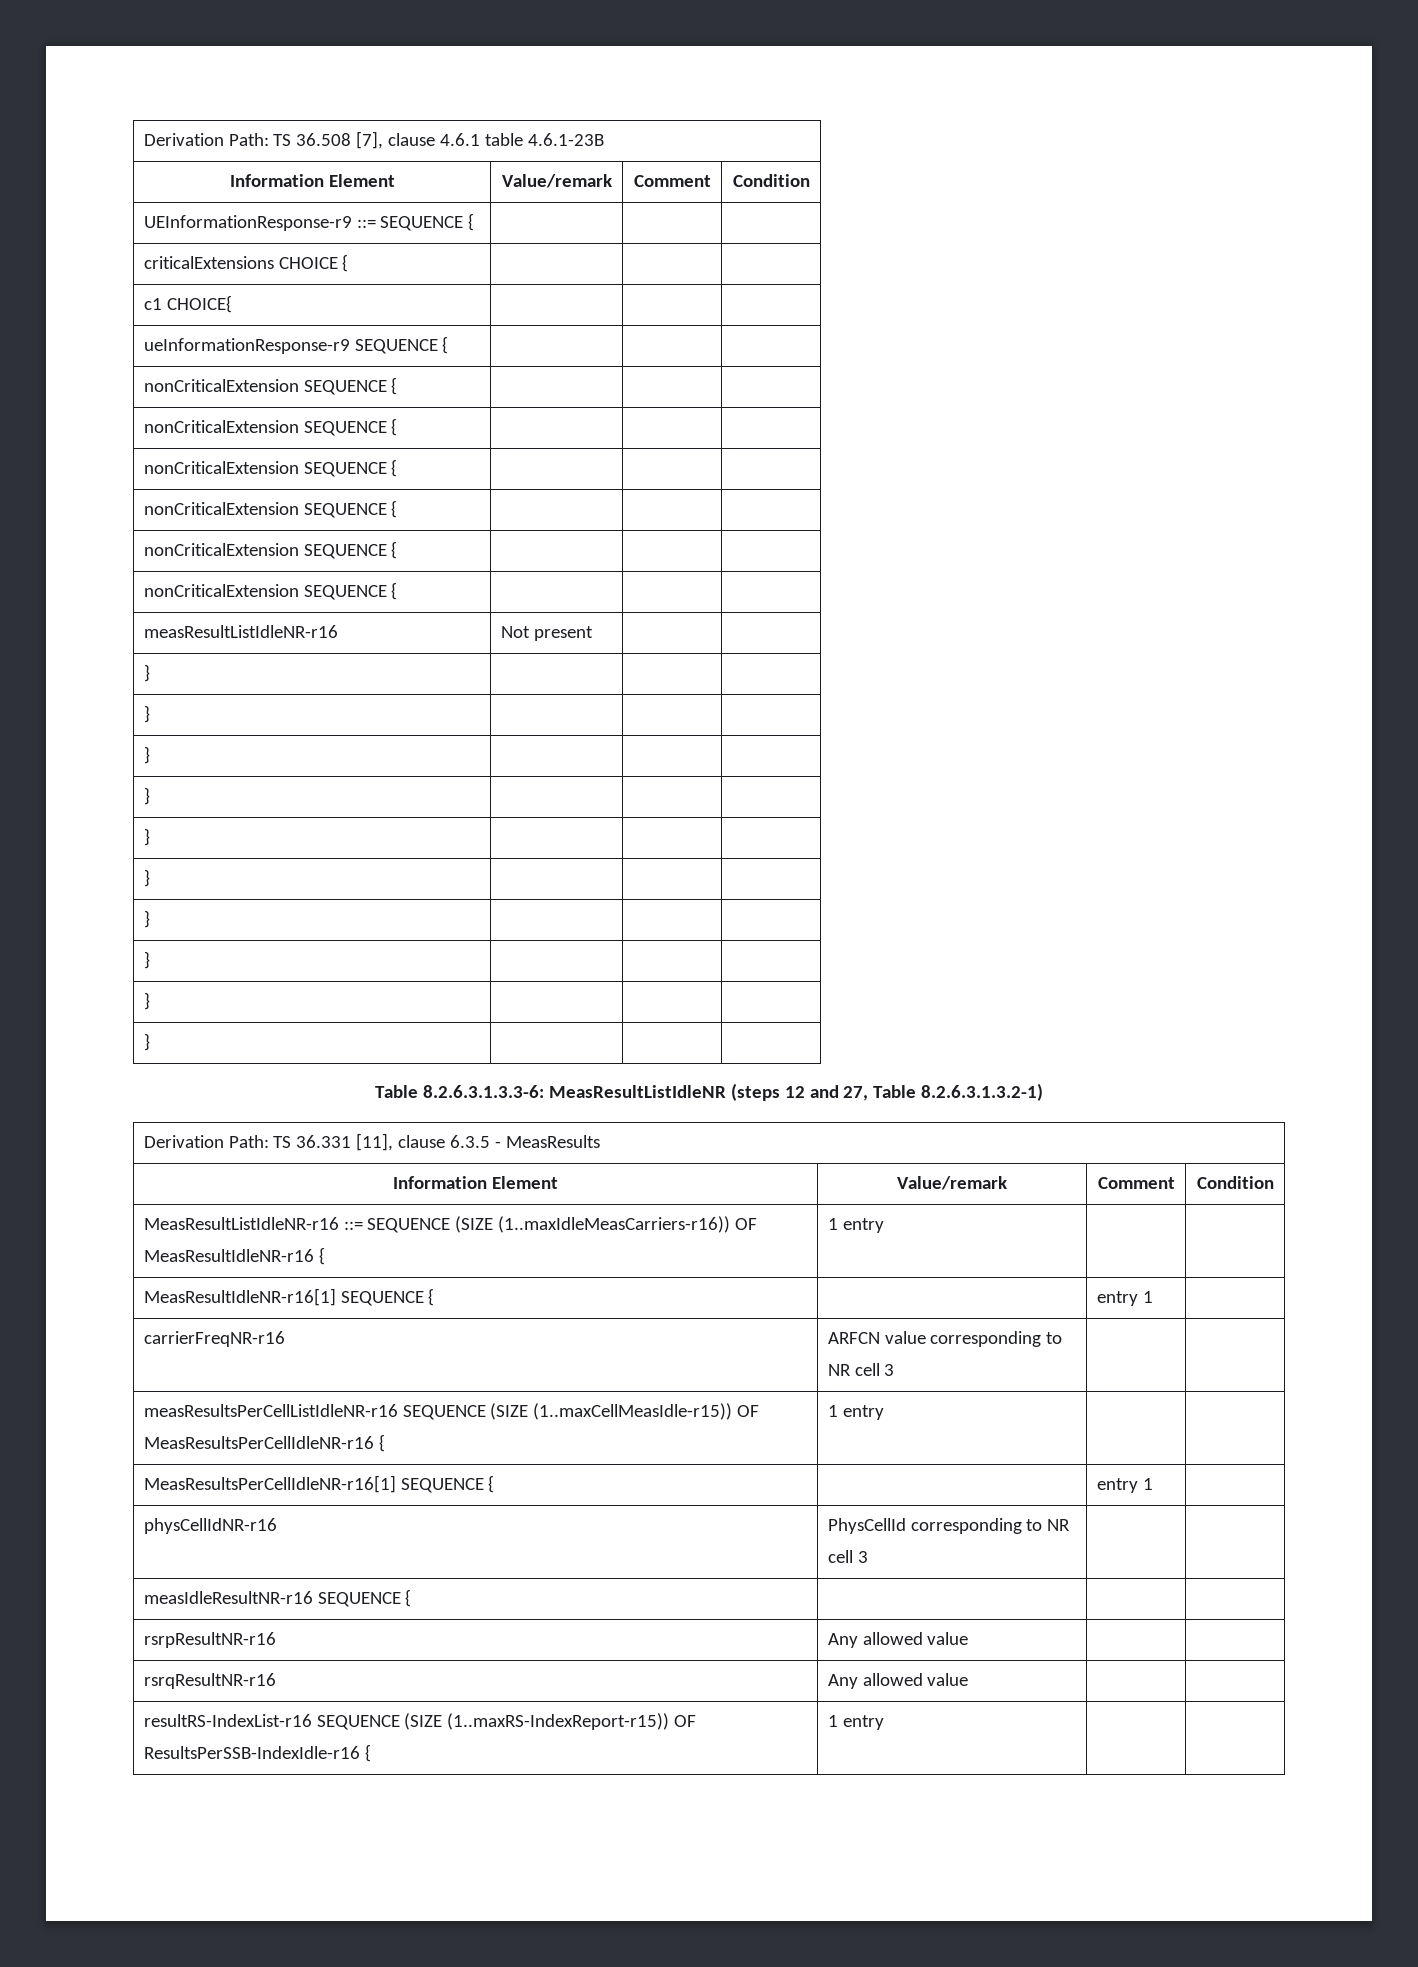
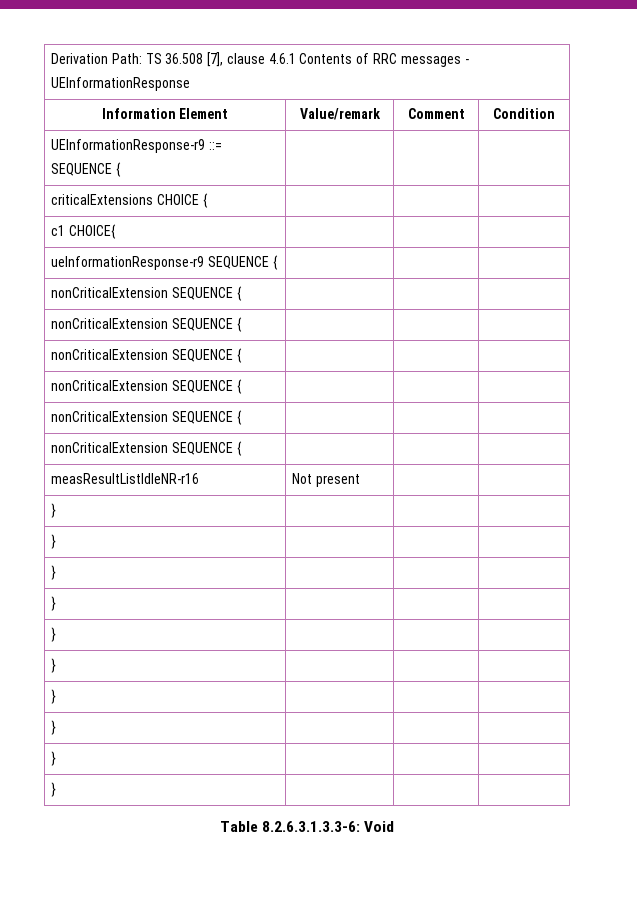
- Derivation Path: TS 36.508 [7], clause 4.6.1 table 4.6.1-23B
+ Derivation Path: TS 36.508 [7], clause 4.6.1 Contents of RRC messages - UEInformationResponse
- Table 8.2.6.3.1.3.3-6: MeasResultListIdleNR (steps 12 and 27, Table 8.2.6.3.1.3.2-1)
- Derivation Path: TS 36.331 [11], clause 6.3.5 - MeasResults
- Information Element | Value/remark | Comment | Condition
- MeasResultListIdleNR-r16 ::= SEQUENCE (SIZE (1..maxIdleMeasCarriers-r16)) OF MeasResultIdleNR-r16 { | 1 entry | |
- MeasResultIdleNR-r16[1] SEQUENCE { | | entry 1 |
- carrierFreqNR-r16 | ARFCN value corresponding to NR cell 3 | |
- measResultsPerCellListIdleNR-r16 SEQUENCE (SIZE (1..maxCellMeasIdle-r15)) OF MeasResultsPerCellIdleNR-r16 { | 1 entry | |
- MeasResultsPerCellIdleNR-r16[1] SEQUENCE { | | entry 1 |
- physCellIdNR-r16 | PhysCellId corresponding to NR cell 3 | |
- measIdleResultNR-r16 SEQUENCE { | | |
- rsrpResultNR-r16 | Any allowed value | |
- rsrqResultNR-r16 | Any allowed value | |
- resultRS-IndexList-r16 SEQUENCE (SIZE (1..maxRS-IndexReport-r15)) OF ResultsPerSSB-IndexIdle-r16 { | 1 entry | |
+ Table 8.2.6.3.1.3.3-6: Void

